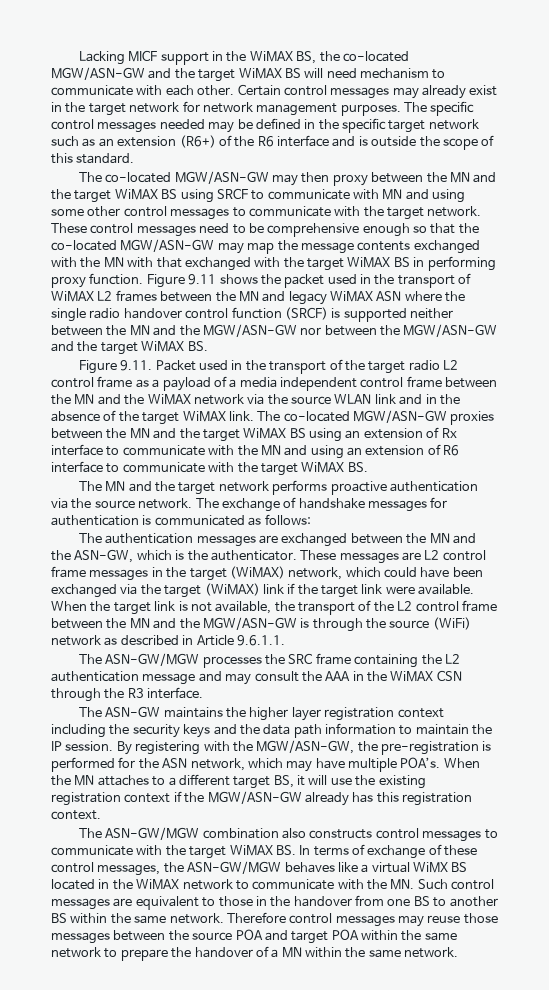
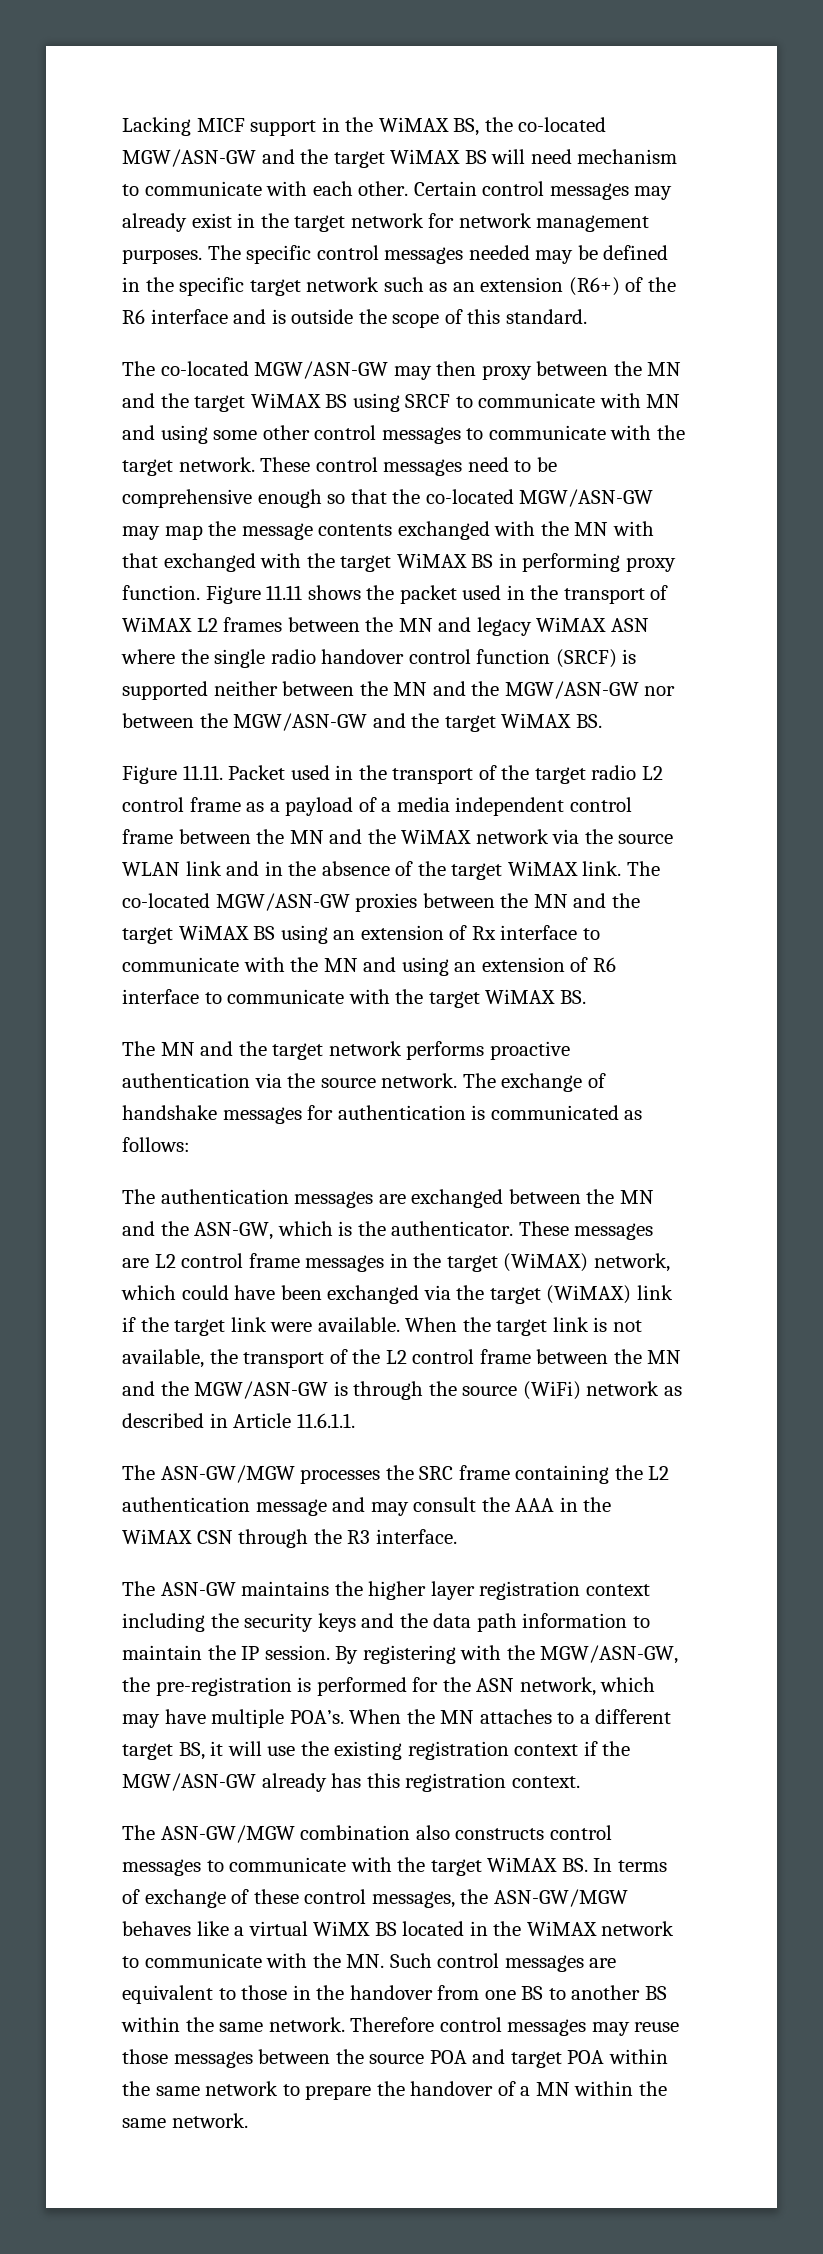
- Figure 9.11 shows the packet used in the transport of WiMAX L2 frames between the MN and legacy WiMAX ASN where the single radio handover control function (SRCF) is supported neither between the MN and the MGW/ASN-GW nor between the MGW/ASN-GW and the target WiMAX BS.
+ Figure 11.11 shows the packet used in the transport of WiMAX L2 frames between the MN and legacy WiMAX ASN where the single radio handover control function (SRCF) is supported neither between the MN and the MGW/ASN-GW nor between the MGW/ASN-GW and the target WiMAX BS.
- Figure 9.11. Packet used in the transport of the target radio L2 control frame as a payload of a media independent control frame between the MN and the WiMAX network via the source WLAN link and in the absence of the target WiMAX link.
+ Figure 11.11. Packet used in the transport of the target radio L2 control frame as a payload of a media independent control frame between the MN and the WiMAX network via the source WLAN link and in the absence of the target WiMAX link.
- When the target link is not available, the transport of the L2 control frame between the MN and the MGW/ASN-GW is through the source (WiFi) network as described in Article 9.6.1.1.
+ When the target link is not available, the transport of the L2 control frame between the MN and the MGW/ASN-GW is through the source (WiFi) network as described in Article 11.6.1.1.

